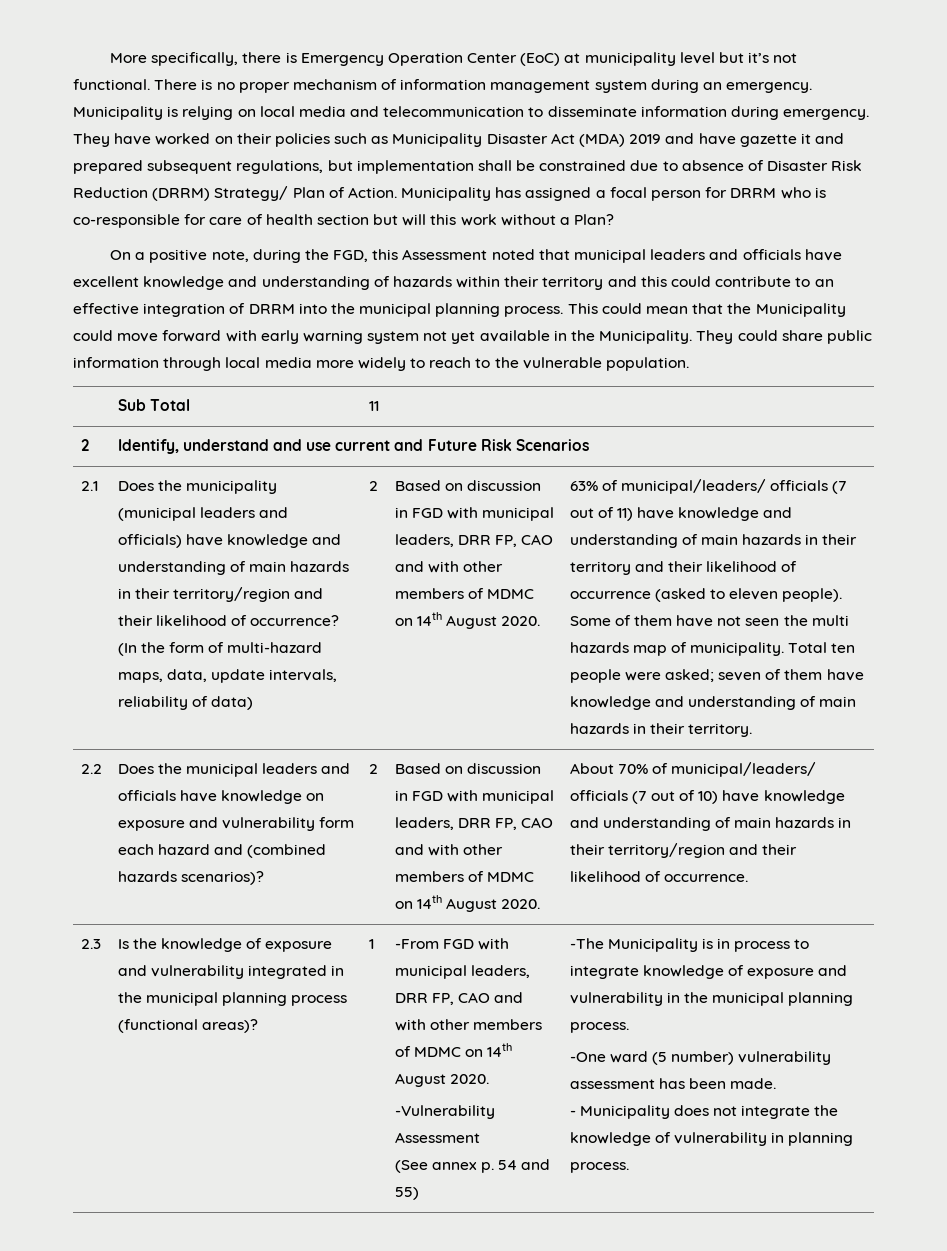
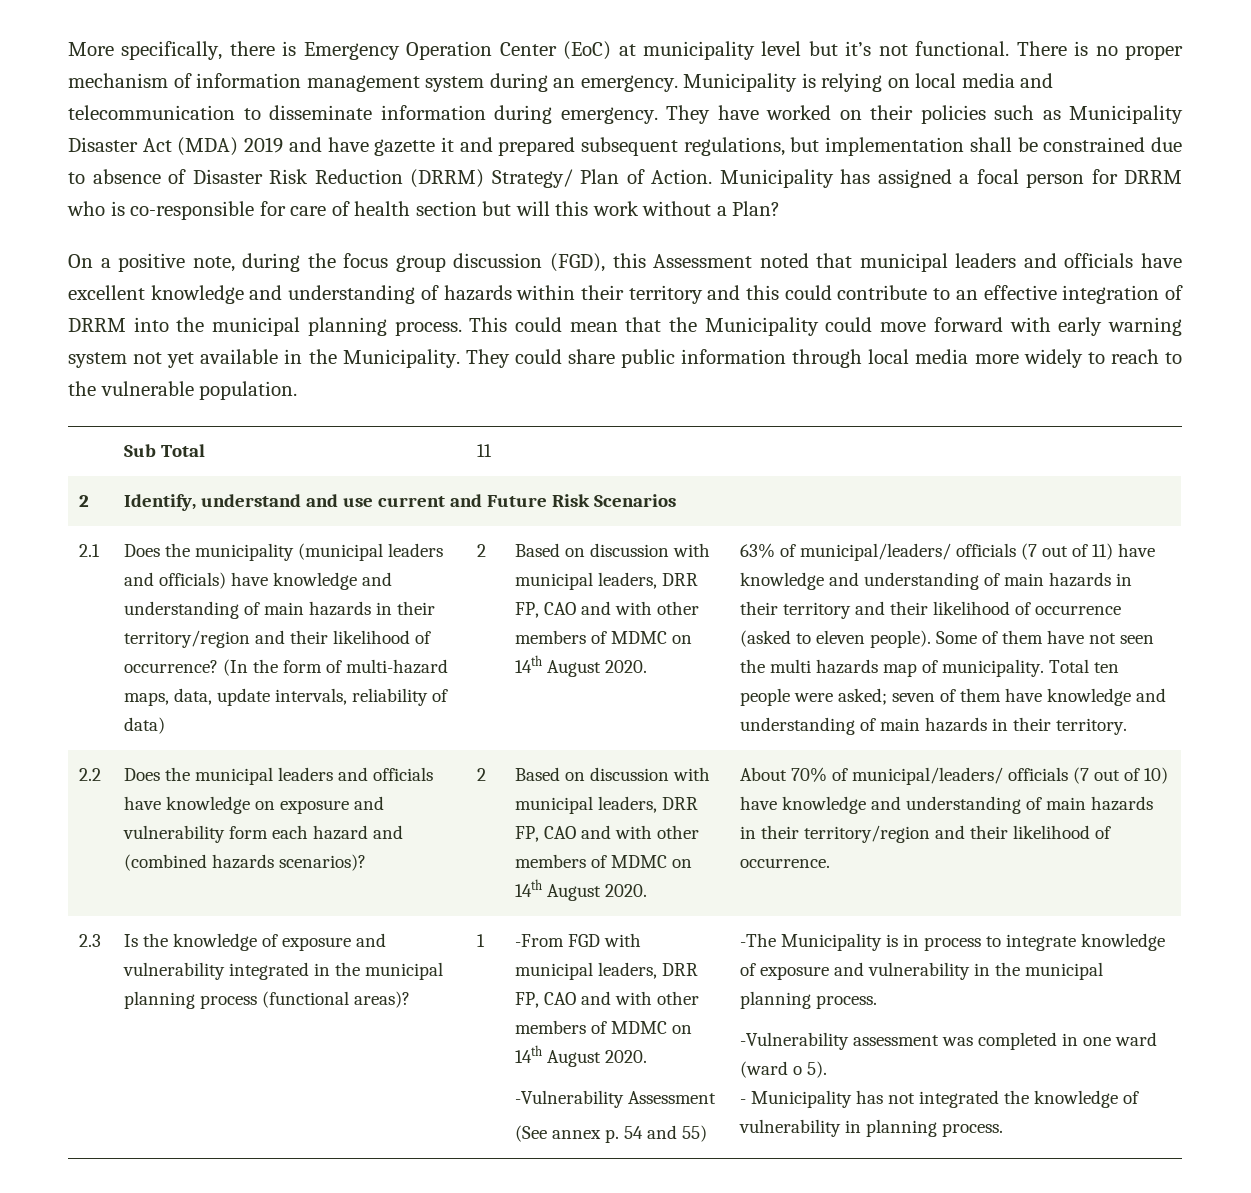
- On a positive note, during the FGD, this Assessment noted that municipal leaders and officials have excellent knowledge and understanding of hazards within their territory and this could contribute to an effective integration of DRRM into the municipal planning process.
+ On a positive note, during the focus group discussion (FGD), this Assessment noted that municipal leaders and officials have excellent knowledge and understanding of hazards within their territory and this could contribute to an effective integration of DRRM into the municipal planning process.
- (In the form of multi-hazard maps, data, update intervals, reliability of data) | 2 | Based on discussion in FGD with municipal leaders, DRR FP, CAO and with other members of MDMC on 14th August 2020.
+ (In the form of multi-hazard maps, data, update intervals, reliability of data) | 2 | Based on discussion with municipal leaders, DRR FP, CAO and with other members of MDMC on 14th August 2020.
- Does the municipal leaders and officials have knowledge on exposure and vulnerability form each hazard and (combined hazards scenarios)? | 2 | Based on discussion in FGD with municipal leaders, DRR FP, CAO and with other members of MDMC on 14th August 2020.
+ Does the municipal leaders and officials have knowledge on exposure and vulnerability form each hazard and (combined hazards scenarios)? | 2 | Based on discussion with municipal leaders, DRR FP, CAO and with other members of MDMC on 14th August 2020.
- -One ward (5 number) vulnerability assessment has been made.
+ -Vulnerability assessment was completed in one ward (ward o 5).
- - Municipality does not integrate the knowledge of vulnerability in planning process.
+ - Municipality has not integrated the knowledge of vulnerability in planning process.

